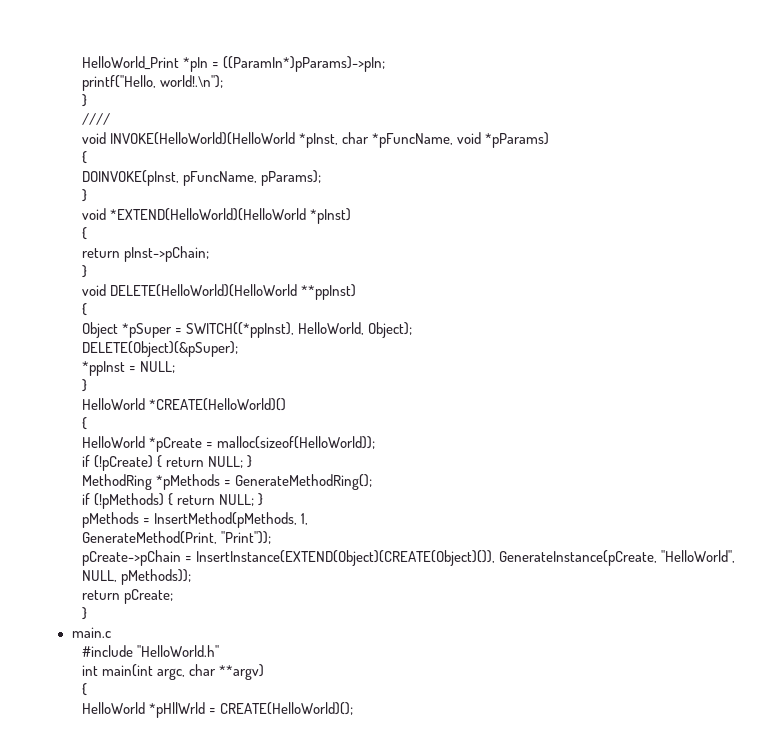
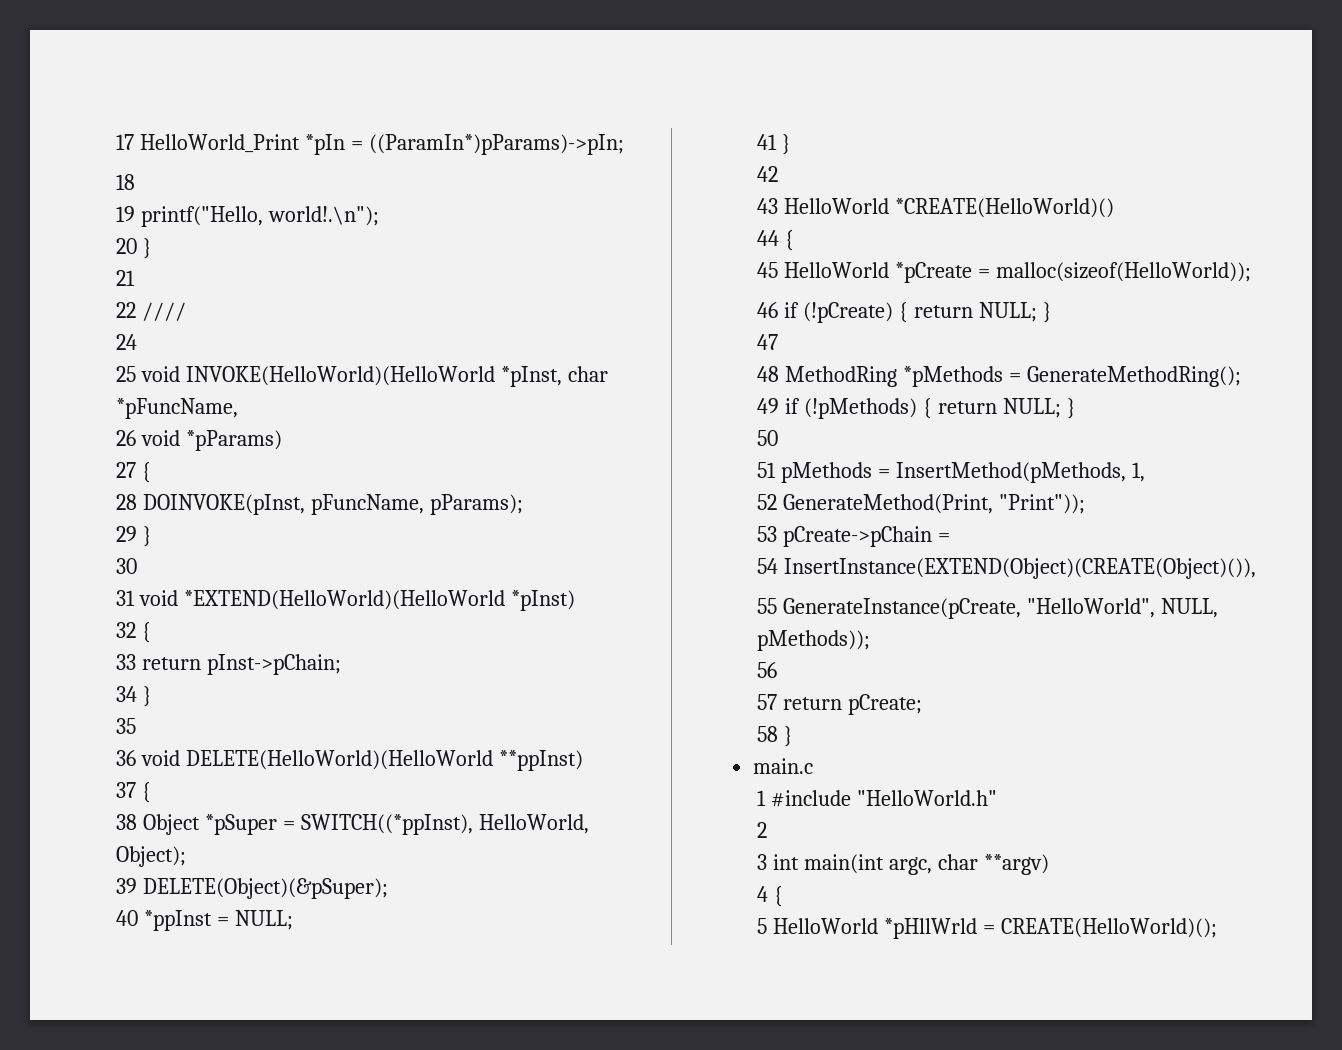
- HelloWorld_Print *pIn = ((ParamIn*)pParams)->pIn;
+ 17 HelloWorld_Print *pIn = ((ParamIn*)pParams)->pIn;
- printf("Hello, world!.\n");
- }
- ////
+ 18
+ 19 printf("Hello, world!.\n");
+ 20 }
+ 21
+ 22 ////
- void INVOKE(HelloWorld)(HelloWorld *pInst, char *pFuncName, void *pParams)
- {
- DOINVOKE(pInst, pFuncName, pParams);
- }
- void *EXTEND(HelloWorld)(HelloWorld *pInst)
- {
- return pInst->pChain;
- }
- void DELETE(HelloWorld)(HelloWorld **ppInst)
- {
- Object *pSuper = SWITCH((*ppInst), HelloWorld, Object);
+ 24
+ 25 void INVOKE(HelloWorld)(HelloWorld *pInst, char *pFuncName,
+ 26 void *pParams)
+ 27 {
+ 28 DOINVOKE(pInst, pFuncName, pParams);
+ 29 }
+ 30
+ 31 void *EXTEND(HelloWorld)(HelloWorld *pInst)
+ 32 {
+ 33 return pInst->pChain;
+ 34 }
+ 35
+ 36 void DELETE(HelloWorld)(HelloWorld **ppInst)
+ 37 {
+ 38 Object *pSuper = SWITCH((*ppInst), HelloWorld, Object);
- DELETE(Object)(&pSuper);
+ 39 DELETE(Object)(&pSuper);
- *ppInst = NULL;
- }
- HelloWorld *CREATE(HelloWorld)()
- {
- HelloWorld *pCreate = malloc(sizeof(HelloWorld));
+ 40 *ppInst = NULL;
+ 41 }
+ 42
+ 43 HelloWorld *CREATE(HelloWorld)()
+ 44 {
+ 45 HelloWorld *pCreate = malloc(sizeof(HelloWorld));
- if (!pCreate) { return NULL; }
+ 46 if (!pCreate) { return NULL; }
- MethodRing *pMethods = GenerateMethodRing();
+ 47
+ 48 MethodRing *pMethods = GenerateMethodRing();
- if (!pMethods) { return NULL; }
+ 49 if (!pMethods) { return NULL; }
- pMethods = InsertMethod(pMethods, 1,
+ 50
+ 51 pMethods = InsertMethod(pMethods, 1,
- GenerateMethod(Print, "Print"));
+ 52 GenerateMethod(Print, "Print"));
- pCreate->pChain = InsertInstance(EXTEND(Object)(CREATE(Object)()), GenerateInstance(pCreate, "HelloWorld", NULL, pMethods));
+ 53 pCreate->pChain =
+ 54 InsertInstance(EXTEND(Object)(CREATE(Object)()),
+ 55 GenerateInstance(pCreate, "HelloWorld", NULL, pMethods));
- return pCreate;
- }
+ 56
+ 57 return pCreate;
+ 58 }
- #include "HelloWorld.h"
+ 1 #include "HelloWorld.h"
- int main(int argc, char **argv)
- {
- HelloWorld *pHllWrld = CREATE(HelloWorld)();
+ 2
+ 3 int main(int argc, char **argv)
+ 4 {
+ 5 HelloWorld *pHllWrld = CREATE(HelloWorld)();

